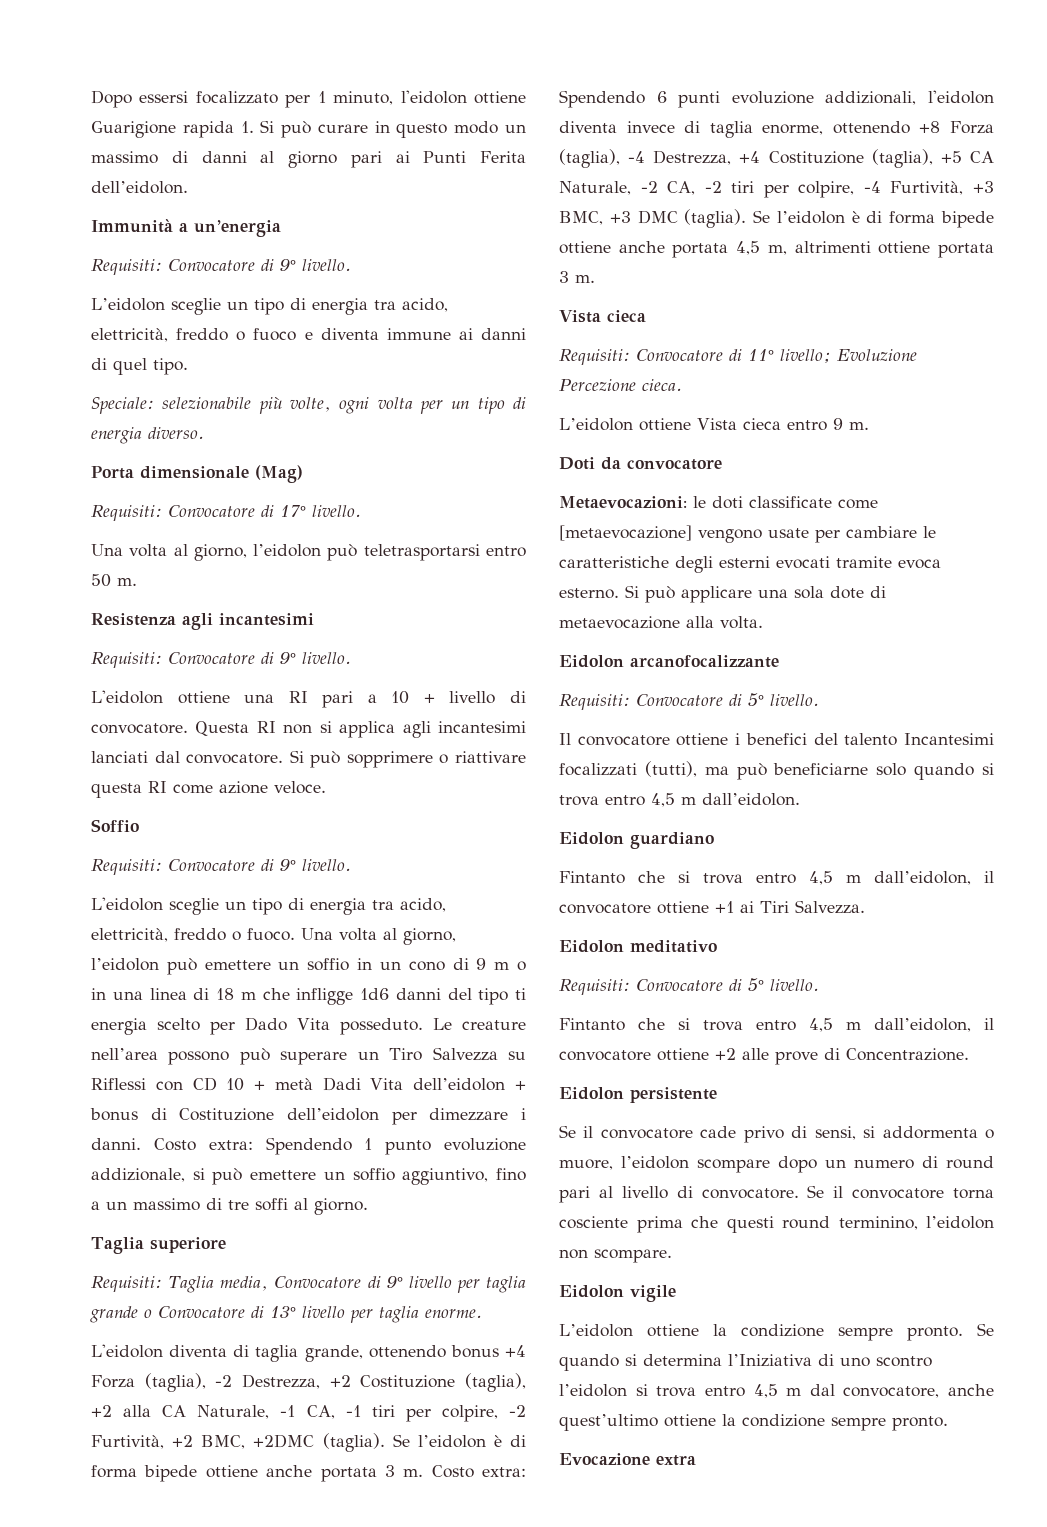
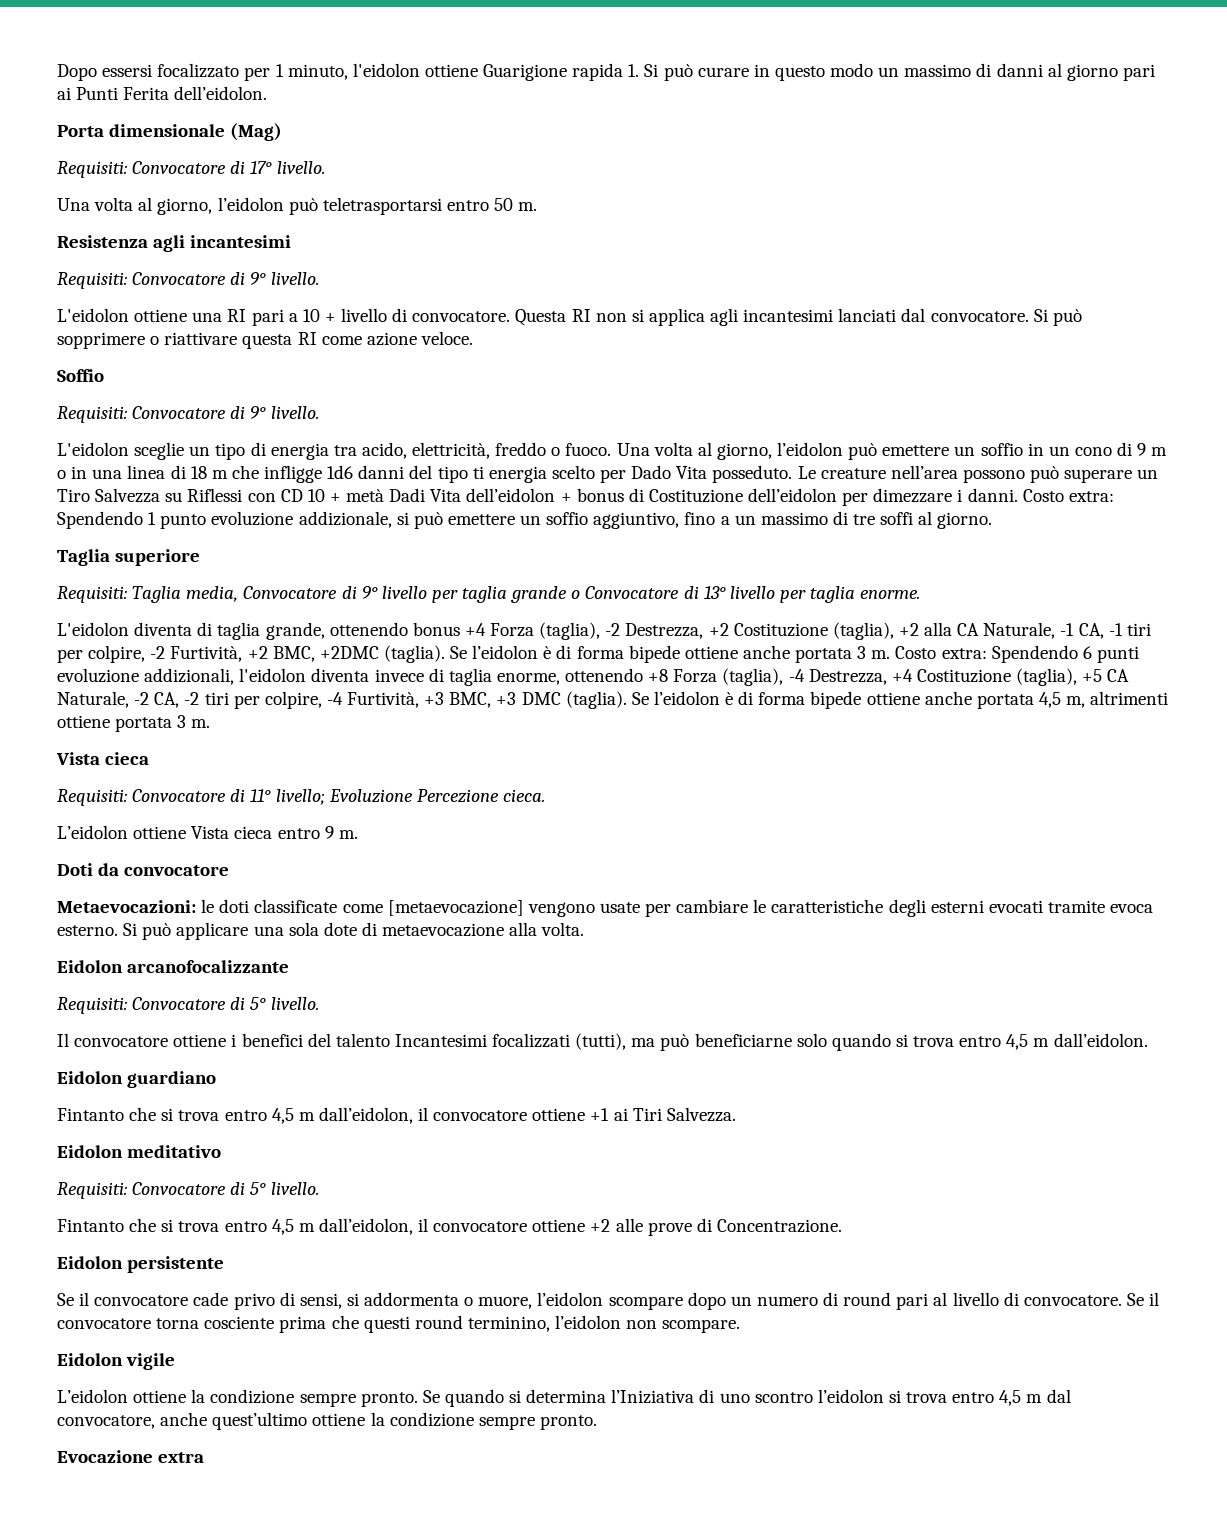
- Immunità a un’energia
- Requisiti: Convocatore di 9° livello.
- L’eidolon sceglie un tipo di energia tra acido, elettricità, freddo o fuoco e diventa immune ai danni di quel tipo.
- Speciale: selezionabile più volte, ogni volta per un tipo di energia diverso.

